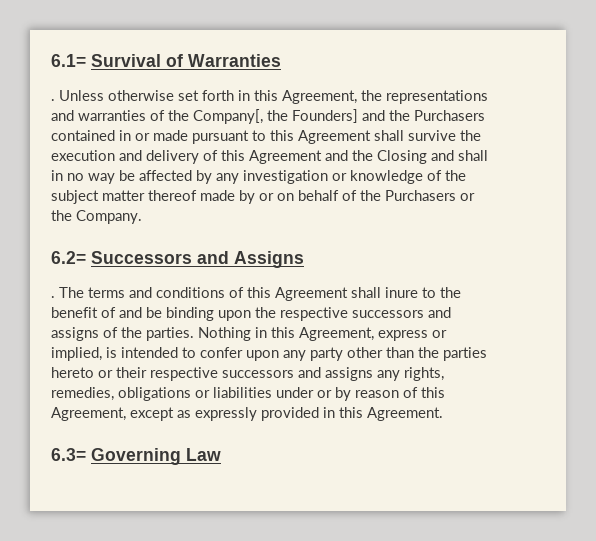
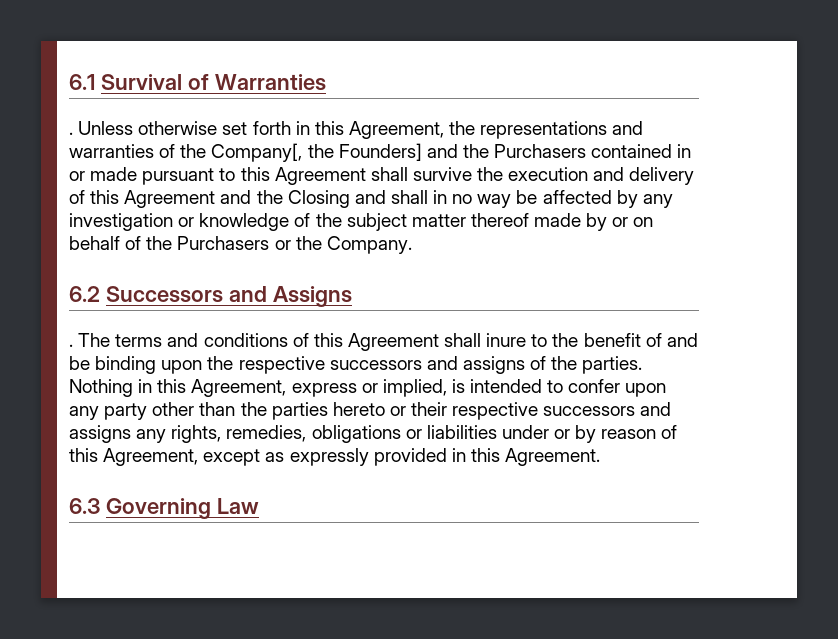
- 6.1= Survival of Warranties
+ 6.1 Survival of Warranties
- 6.2= Successors and Assigns
+ 6.2 Successors and Assigns
- 6.3= Governing Law
+ 6.3 Governing Law

